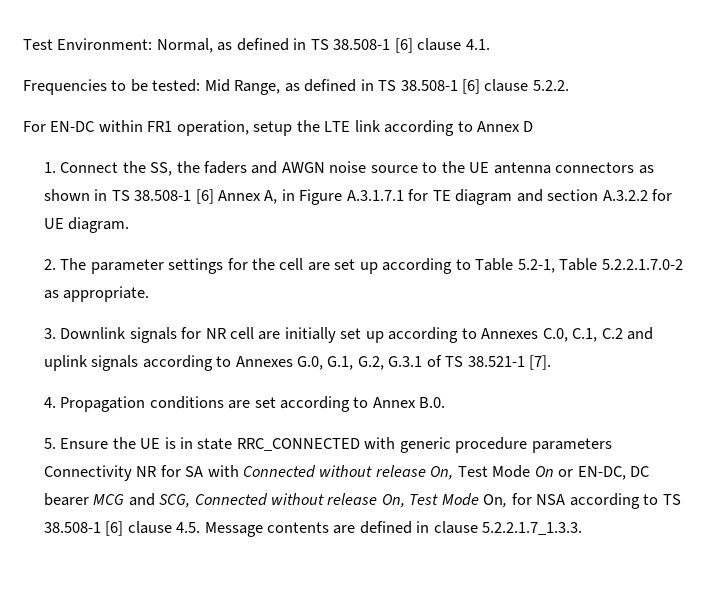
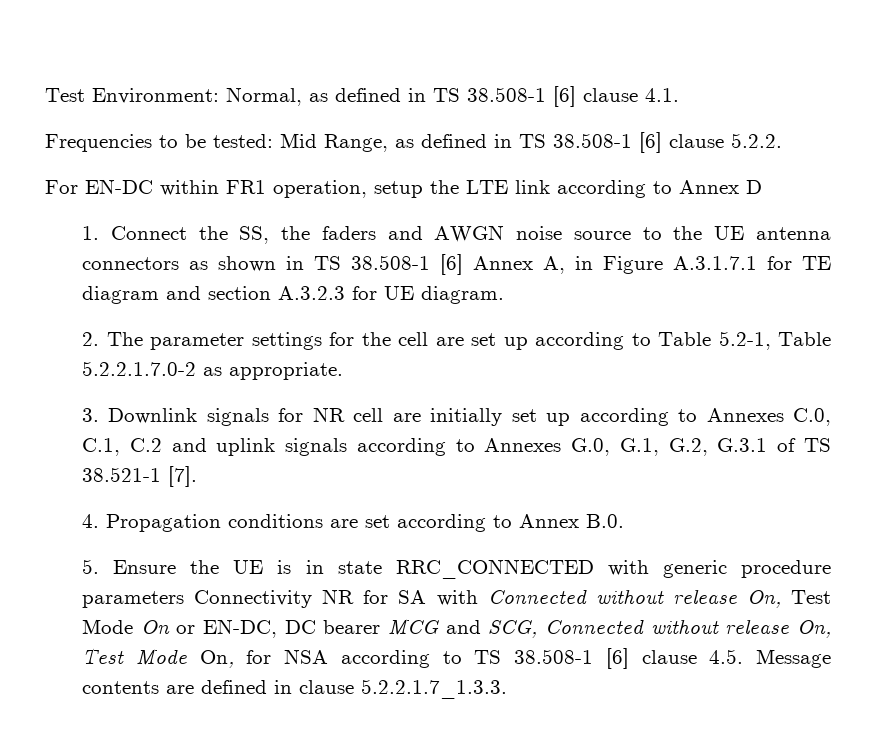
- 1. Connect the SS, the faders and AWGN noise source to the UE antenna connectors as shown in TS 38.508-1 [6] Annex A, in Figure A.3.1.7.1 for TE diagram and section A.3.2.2 for UE diagram.
+ 1. Connect the SS, the faders and AWGN noise source to the UE antenna connectors as shown in TS 38.508-1 [6] Annex A, in Figure A.3.1.7.1 for TE diagram and section A.3.2.3 for UE diagram.

